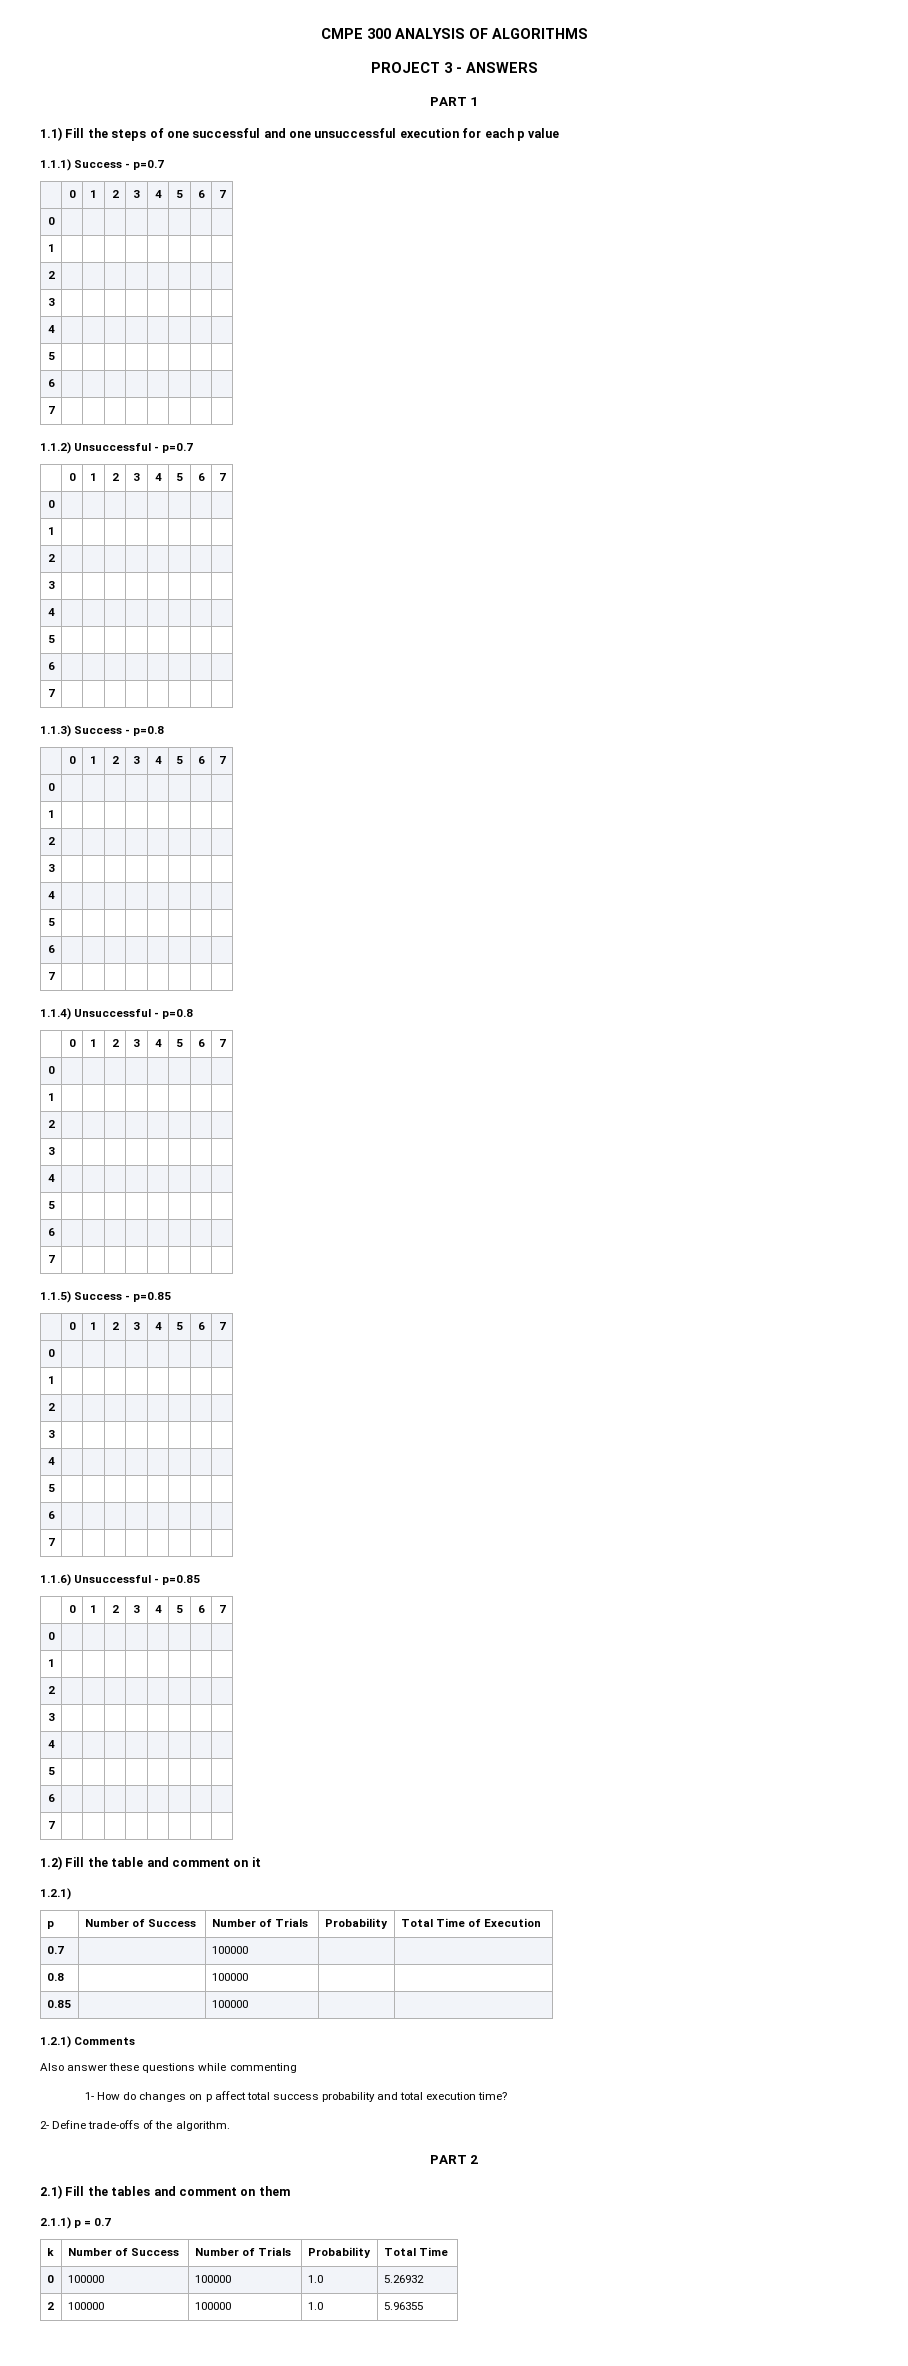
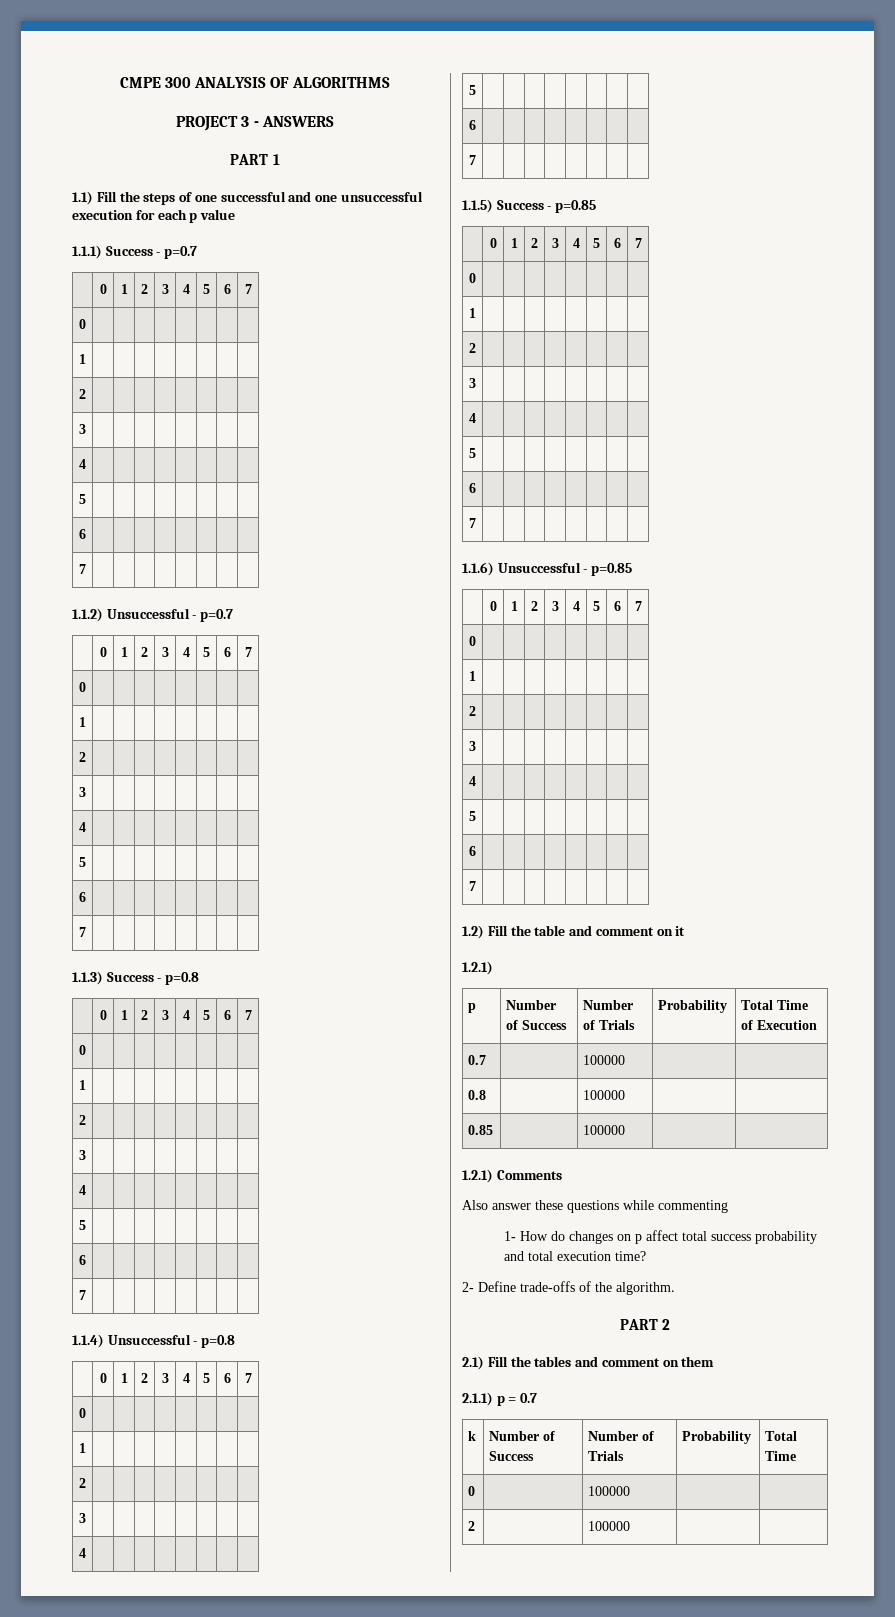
- 0 | 100000 | 100000 | 1.0 | 5.26932
- 2 | 100000 | 100000 | 1.0 | 5.96355
+ 0 | | 100000 | |
+ 2 | | 100000 | |

